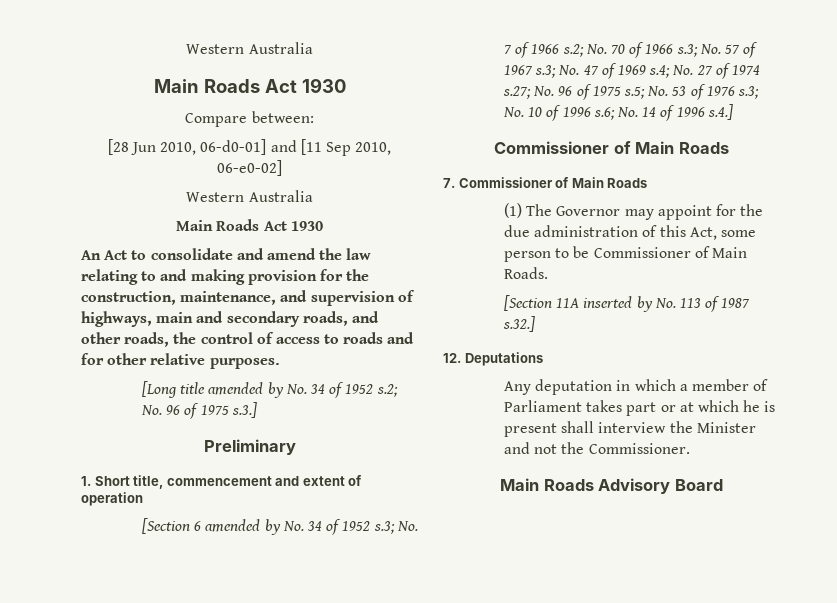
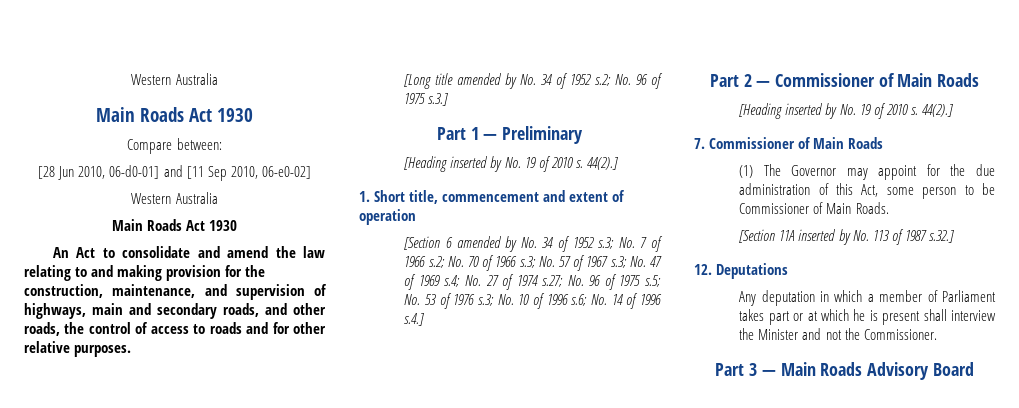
- Preliminary
+ Part 1 — Preliminary
+ [Heading inserted by No. 19 of 2010 s. 44(2).]
  [Section 6 amended by No. 34 of 1952 s.3; No. 7 of 1966 s.2; No. 70 of 1966 s.3; No. 57 of 1967 s.3; No. 47 of 1969 s.4; No. 27 of 1974 s.27; No. 96 of 1975 s.5; No. 53 of 1976 s.3; No. 10 of 1996 s.6; No. 14 of 1996 s.4.]
- Commissioner of Main Roads
+ Part 2 — Commissioner of Main Roads
+ [Heading inserted by No. 19 of 2010 s. 44(2).]
- Main Roads Advisory Board
+ Part 3 — Main Roads Advisory Board

